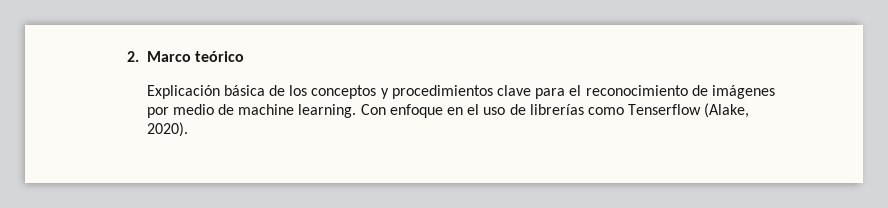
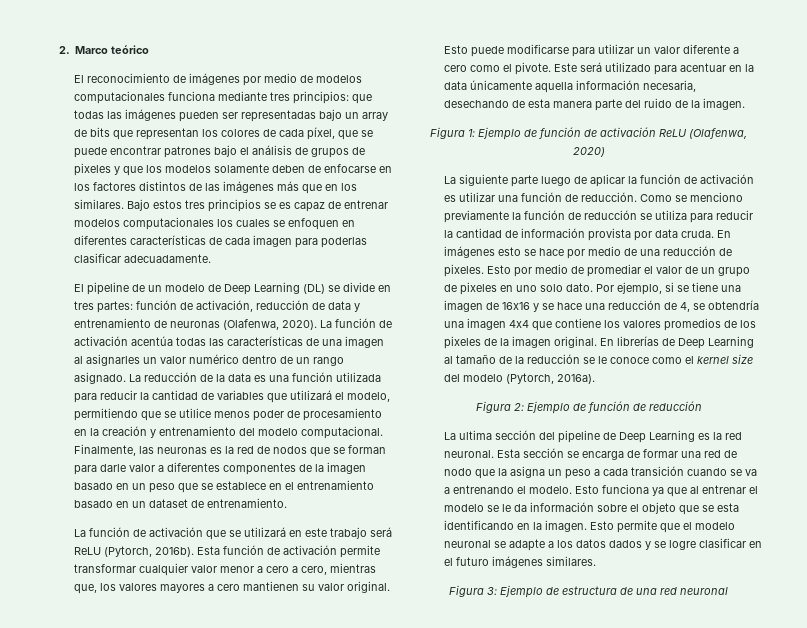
- Explicación básica de los conceptos y procedimientos clave para el reconocimiento de imágenes por medio de machine learning. Con enfoque en el uso de librerías como Tenserflow (Alake, 2020).
+ El reconocimiento de imágenes por medio de modelos computacionales funciona mediante tres principios: que todas las imágenes pueden ser representadas bajo un array de bits que representan los colores de cada píxel, que se puede encontrar patrones bajo el análisis de grupos de pixeles y que los modelos solamente deben de enfocarse en los factores distintos de las imágenes más que en los similares. Bajo estos tres principios se es capaz de entrenar modelos computacionales los cuales se enfoquen en diferentes características de cada imagen para poderlas clasificar adecuadamente.
+ El pipeline de un modelo de Deep Learning (DL) se divide en tres partes: función de activación, reducción de data y entrenamiento de neuronas (Olafenwa, 2020). La función de activación acentúa todas las características de una imagen al asignarles un valor numérico dentro de un rango asignado. La reducción de la data es una función utilizada para reducir la cantidad de variables que utilizará el modelo, permitiendo que se utilice menos poder de procesamiento en la creación y entrenamiento del modelo computacional. Finalmente, las neuronas es la red de nodos que se forman para darle valor a diferentes componentes de la imagen basado en un peso que se establece en el entrenamiento basado en un dataset de entrenamiento.
+ La función de activación que se utilizará en este trabajo será ReLU (Pytorch, 2016b). Esta función de activación permite transformar cualquier valor menor a cero a cero, mientras que, los valores mayores a cero mantienen su valor original. Esto puede modificarse para utilizar un valor diferente a cero como el pivote. Este será utilizado para acentuar en la data únicamente aquella información necesaria, desechando de esta manera parte del ruido de la imagen.
+ Figura 1: Ejemplo de función de activación ReLU (Olafenwa, 2020)
+ La siguiente parte luego de aplicar la función de activación es utilizar una función de reducción. Como se menciono previamente la función de reducción se utiliza para reducir la cantidad de información provista por data cruda. En imágenes esto se hace por medio de una reducción de pixeles. Esto por medio de promediar el valor de un grupo de pixeles en uno solo dato. Por ejemplo, si se tiene una imagen de 16x16 y se hace una reducción de 4, se obtendría una imagen 4x4 que contiene los valores promedios de los pixeles de la imagen original. En librerías de Deep Learning al tamaño de la reducción se le conoce como el kernel size del modelo (Pytorch, 2016a).
+ Figura 2: Ejemplo de función de reducción
+ La ultima sección del pipeline de Deep Learning es la red neuronal. Esta sección se encarga de formar una red de nodo que la asigna un peso a cada transición cuando se va a entrenando el modelo. Esto funciona ya que al entrenar el modelo se le da información sobre el objeto que se esta identificando en la imagen. Esto permite que el modelo neuronal se adapte a los datos dados y se logre clasificar en el futuro imágenes similares.
+ Figura 3: Ejemplo de estructura de una red neuronal

